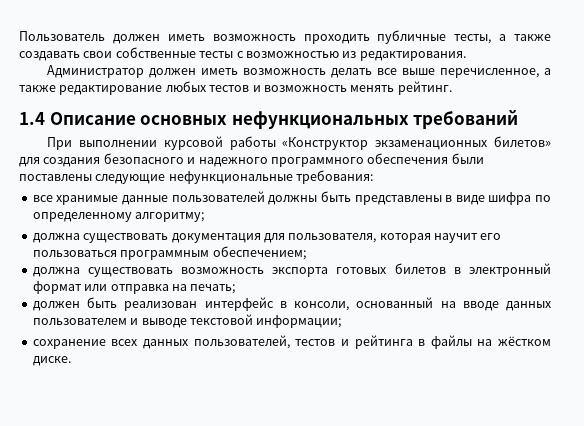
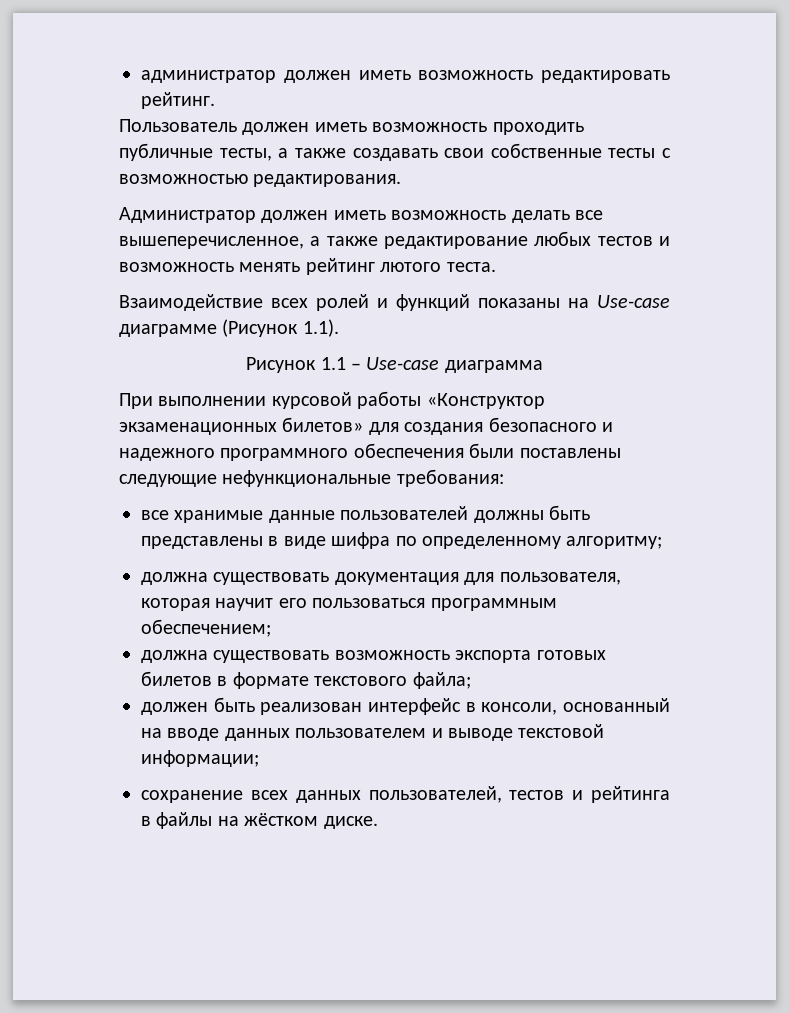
+ администратор должен иметь возможность редактировать рейтинг.
- Пользователь должен иметь возможность проходить публичные тесты, а также создавать свои собственные тесты с возможностью из редактирования.
+ Пользователь должен иметь возможность проходить публичные тесты, а также создавать свои собственные тесты с возможностью редактирования.
- Администратор должен иметь возможность делать все выше перечисленное, а также редактирование любых тестов и возможность менять рейтинг.
- 1.4 Описание основных нефункциональных требований
+ Администратор должен иметь возможность делать все вышеперечисленное, а также редактирование любых тестов и возможность менять рейтинг лютого теста.
+ Взаимодействие всех ролей и функций показаны на Use-case диаграмме (Рисунок 1.1).
+ Рисунок 1.1 – Use-case диаграмма
- должна существовать возможность экспорта готовых билетов в электронный формат или отправка на печать;
+ должна существовать возможность экспорта готовых билетов в формате текстового файла;

